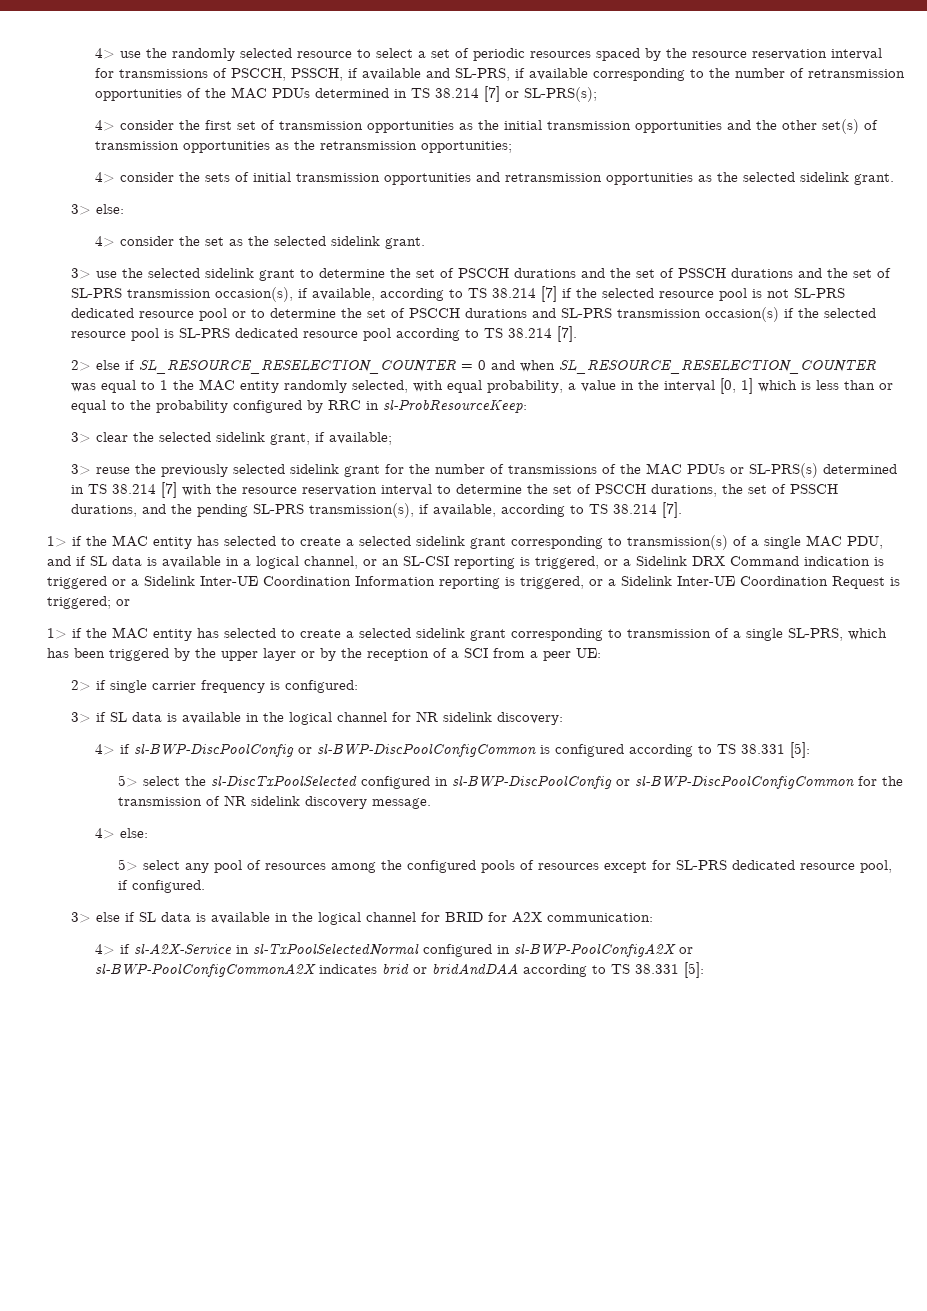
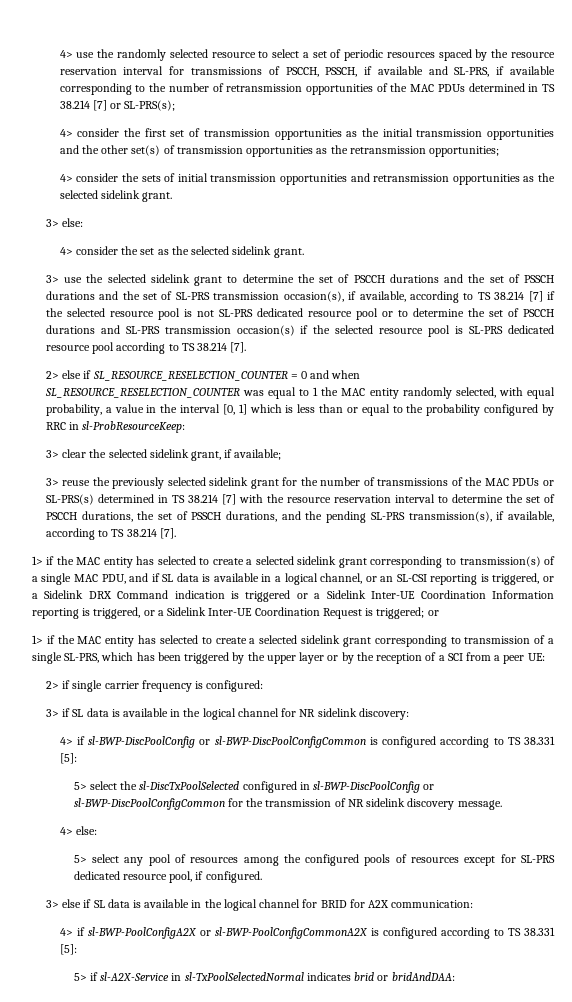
- 4> if sl-A2X-Service in sl-TxPoolSelectedNormal configured in sl-BWP-PoolConfigA2X or sl-BWP-PoolConfigCommonA2X indicates brid or bridAndDAA according to TS 38.331 [5]:
+ 4> if sl-BWP-PoolConfigA2X or sl-BWP-PoolConfigCommonA2X is configured according to TS 38.331 [5]:
+ 5> if sl-A2X-Service in sl-TxPoolSelectedNormal indicates brid or bridAndDAA:

